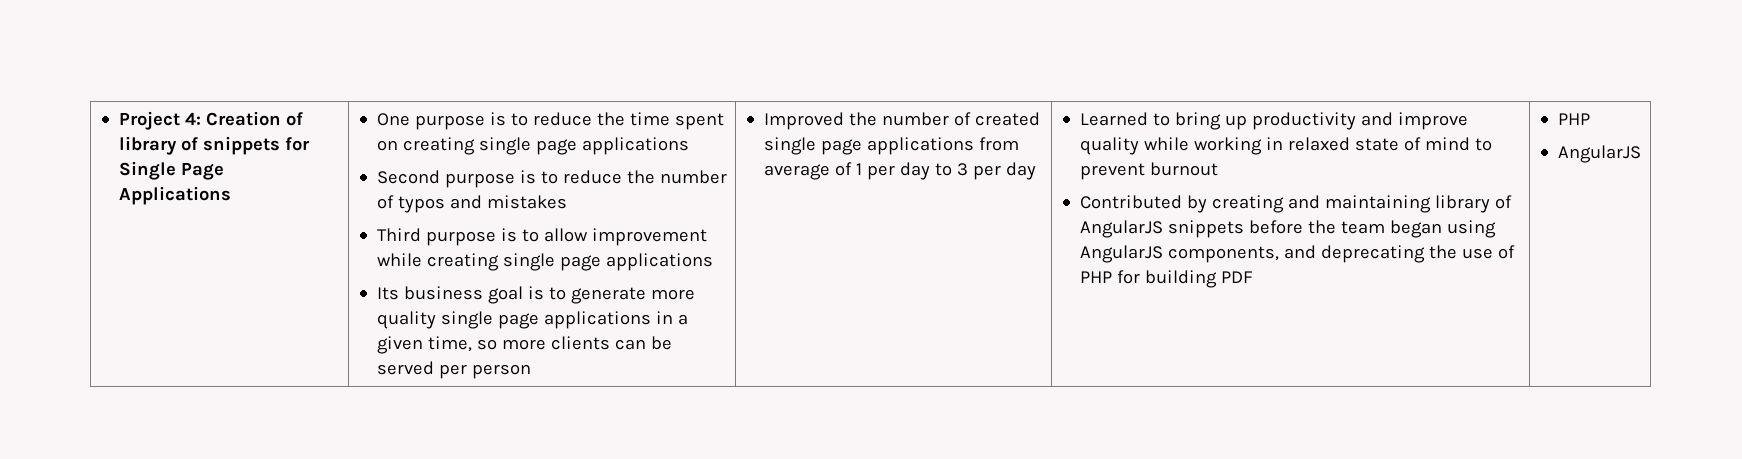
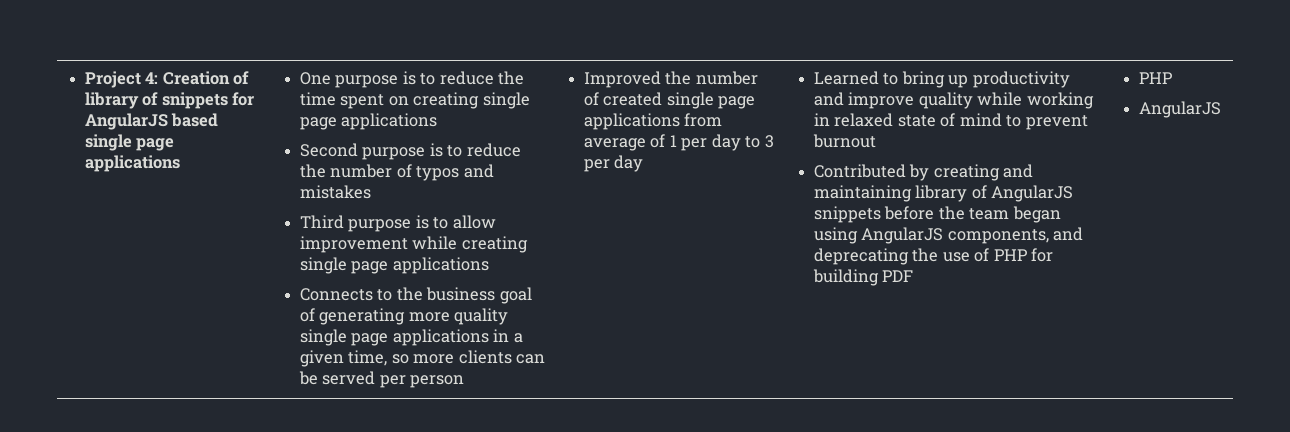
- Project 4: Creation of library of snippets for Single Page Applications
+ Project 4: Creation of library of snippets for AngularJS based single page applications
- Its business goal is to generate more quality single page applications in a given time, so more clients can be served per person
+ Connects to the business goal of generating more quality single page applications in a given time, so more clients can be served per person

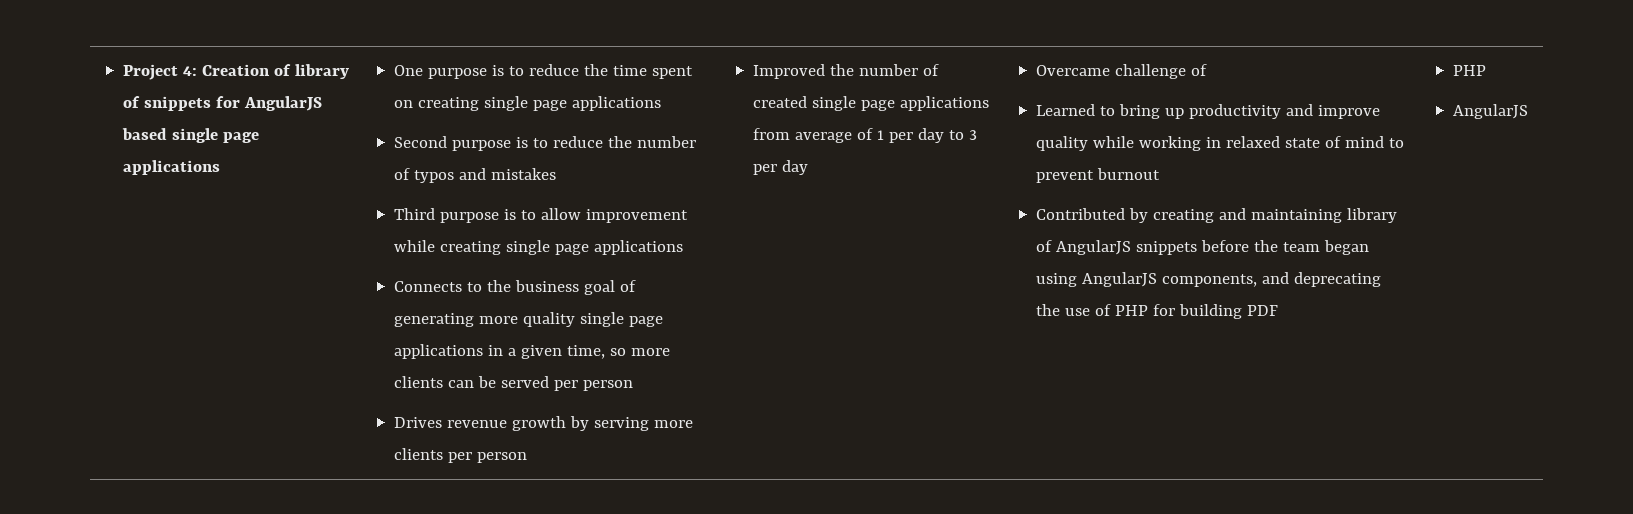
+ Drives revenue growth by serving more clients per person
+ Overcame challenge of

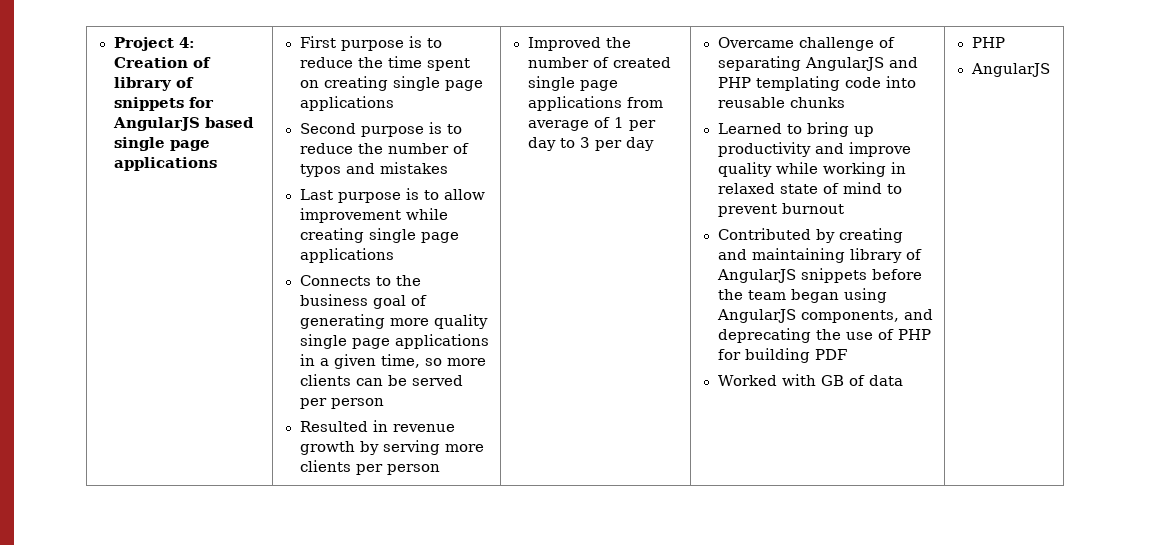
- One purpose is to reduce the time spent on creating single page applications
+ First purpose is to reduce the time spent on creating single page applications
- Third purpose is to allow improvement while creating single page applications
+ Last purpose is to allow improvement while creating single page applications
- Drives revenue growth by serving more clients per person
+ Resulted in revenue growth by serving more clients per person
- Overcame challenge of
+ Overcame challenge of separating AngularJS and PHP templating code into reusable chunks
+ Worked with GB of data

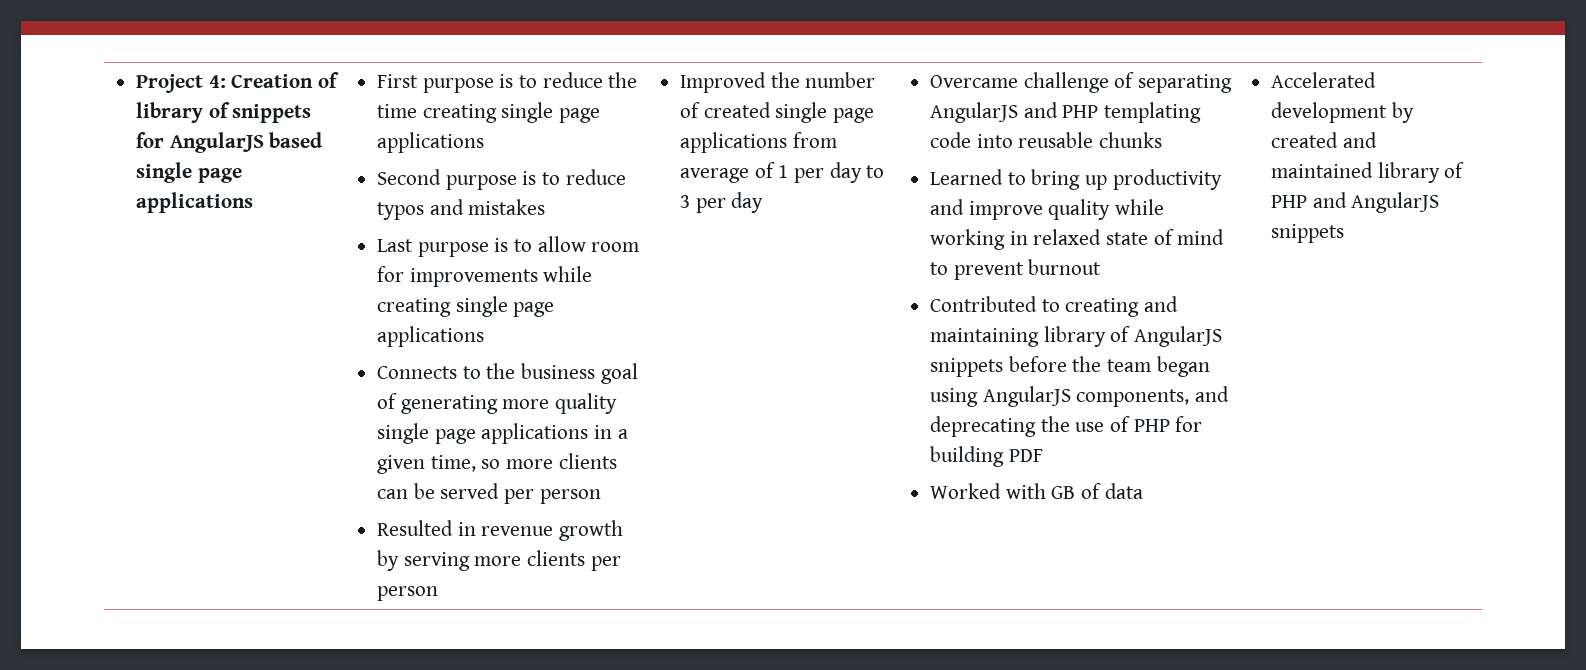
- First purpose is to reduce the time spent on creating single page applications
+ First purpose is to reduce the time creating single page applications
- Second purpose is to reduce the number of typos and mistakes
+ Second purpose is to reduce typos and mistakes
- Last purpose is to allow improvement while creating single page applications
+ Last purpose is to allow room for improvements while creating single page applications
- Contributed by creating and maintaining library of AngularJS snippets before the team began using AngularJS components, and deprecating the use of PHP for building PDF
+ Contributed to creating and maintaining library of AngularJS snippets before the team began using AngularJS components, and deprecating the use of PHP for building PDF
- Worked with GB of data | PHP
- AngularJS
+ Worked with GB of data | Accelerated development by created and maintained library of PHP and AngularJS snippets

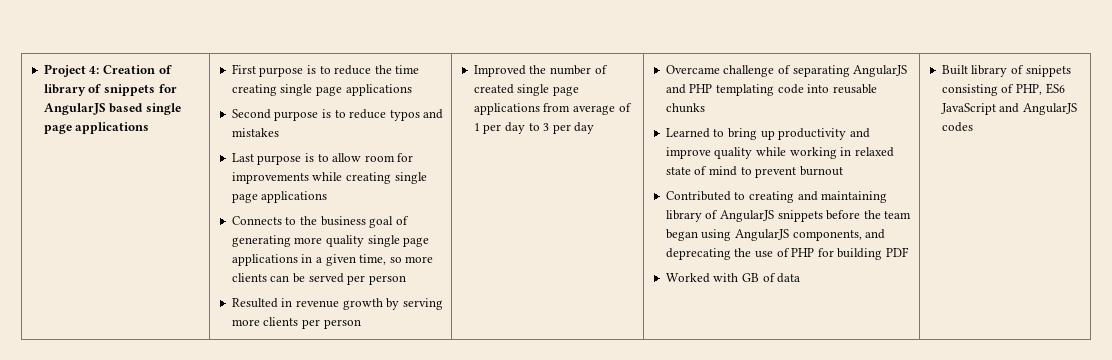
- Accelerated development by created and maintained library of PHP and AngularJS snippets
+ Built library of snippets consisting of PHP, ES6 JavaScript and AngularJS codes

